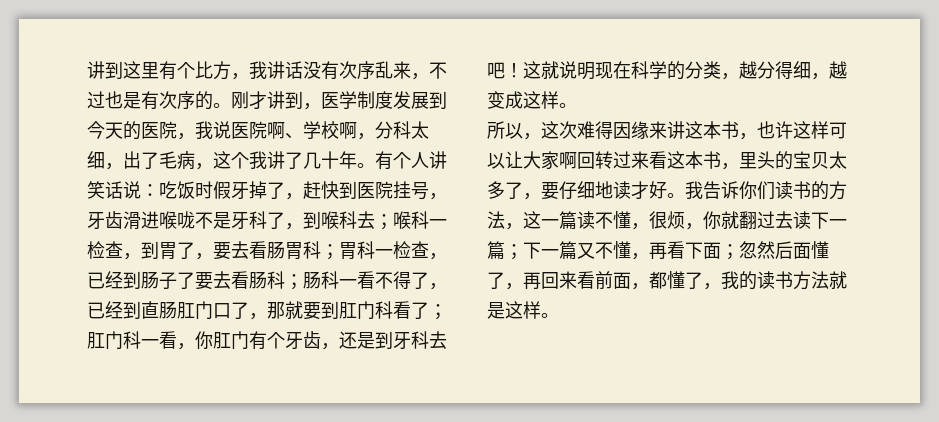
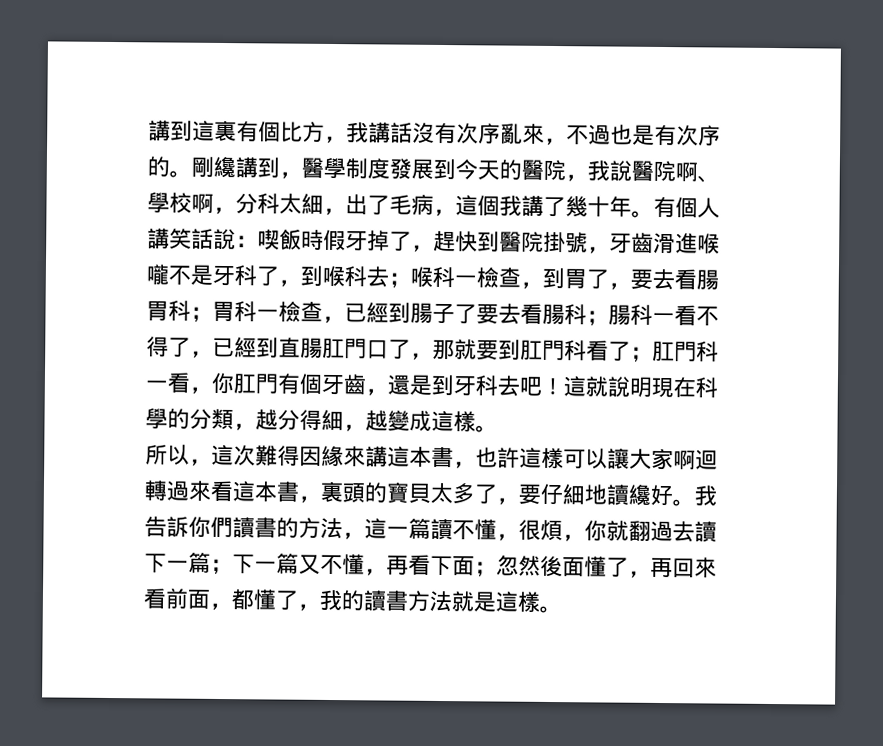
- 讲到这里有个比方，我讲话没有次序乱来，不过也是有次序的。刚才讲到，医学制度发展到今天的医院，我说医院啊、学校啊，分科太细，出了毛病，这个我讲了几十年。有个人讲笑话说：吃饭时假牙掉了，赶快到医院挂号，牙齿滑进喉咙不是牙科了，到喉科去；喉科一检查，到胃了，要去看肠胃科；胃科一检查，已经到肠子了要去看肠科；肠科一看不得了，已经到直肠肛门口了，那就要到肛门科看了；肛门科一看，你肛门有个牙齿，还是到牙科去吧！这就说明现在科学的分类，越分得细，越变成这样。
- 所以，这次难得因缘来讲这本书，也许这样可以让大家啊回转过来看这本书，里头的宝贝太多了，要仔细地读才好。我告诉你们读书的方法，这一篇读不懂，很烦，你就翻过去读下一篇；下一篇又不懂，再看下面；忽然后面懂了，再回来看前面，都懂了，我的读书方法就是这样。
+ 講到這裏有個比方，我講話沒有次序亂來，不過也是有次序的。剛纔講到，醫學制度發展到今天的醫院，我說醫院啊、學校啊，分科太細，出了毛病，這個我講了幾十年。有個人講笑話說：喫飯時假牙掉了，趕快到醫院掛號，牙齒滑進喉嚨不是牙科了，到喉科去；喉科一檢查，到胃了，要去看腸胃科；胃科一檢查，已經到腸子了要去看腸科；腸科一看不得了，已經到直腸肛門口了，那就要到肛門科看了；肛門科一看，你肛門有個牙齒，還是到牙科去吧！這就說明現在科學的分類，越分得細，越變成這樣。
+ 所以，這次難得因緣來講這本書，也許這樣可以讓大家啊迴轉過來看這本書，裏頭的寶貝太多了，要仔細地讀纔好。我告訴你們讀書的方法，這一篇讀不懂，很煩，你就翻過去讀下一篇；下一篇又不懂，再看下面；忽然後面懂了，再回來看前面，都懂了，我的讀書方法就是這樣。

